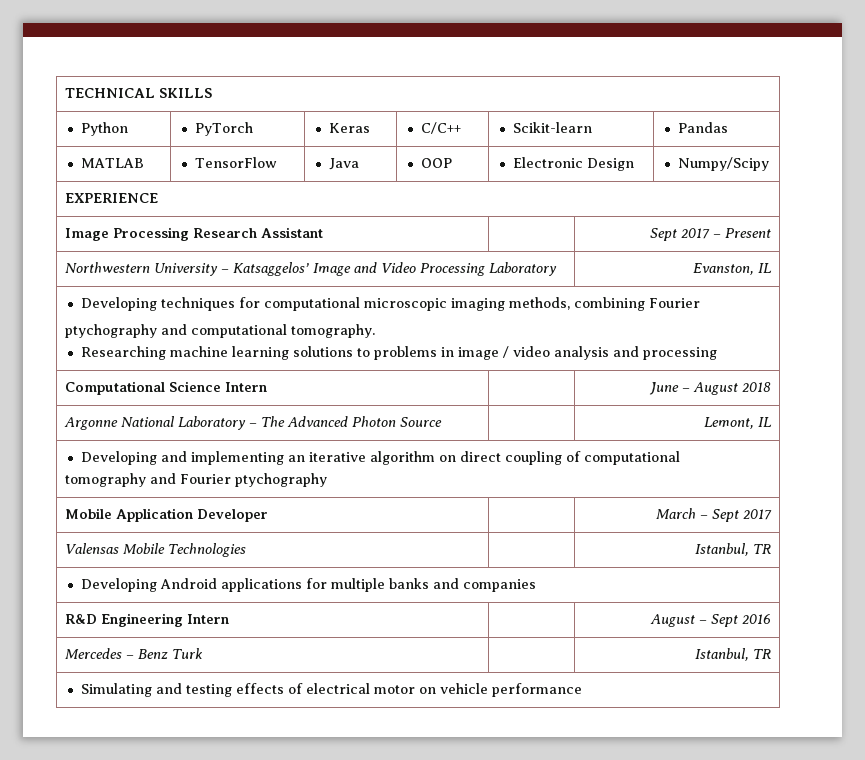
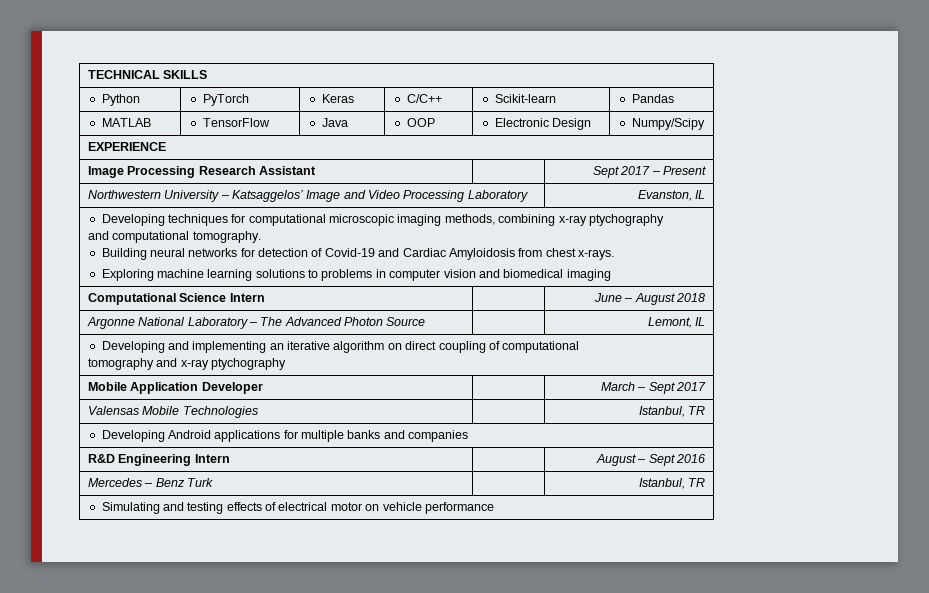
- Developing techniques for computational microscopic imaging methods, combining Fourier
- ptychography and computational tomography.
- Researching machine learning solutions to problems in image / video analysis and processing
+ Developing techniques for computational microscopic imaging methods, combining x-ray ptychography
+ and computational tomography.
+ Building neural networks for detection of Covid-19 and Cardiac Amyloidosis from chest x-rays.
+ Exploring machine learning solutions to problems in computer vision and biomedical imaging
  Developing and implementing an iterative algorithm on direct coupling of computational
- tomography and Fourier ptychography
+ tomography and x-ray ptychography

